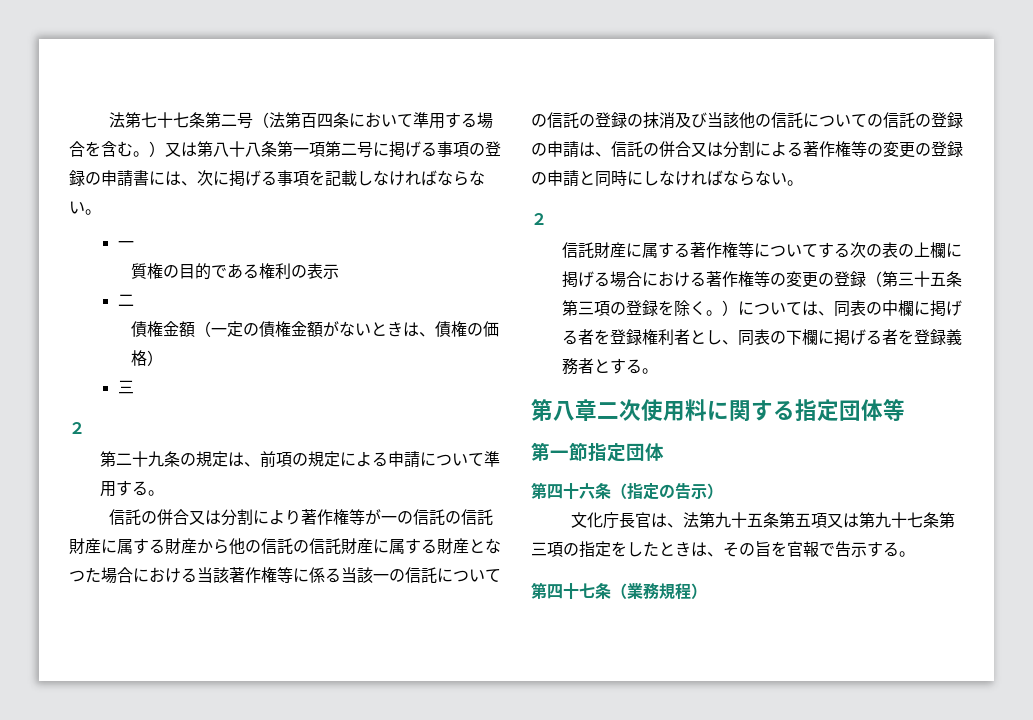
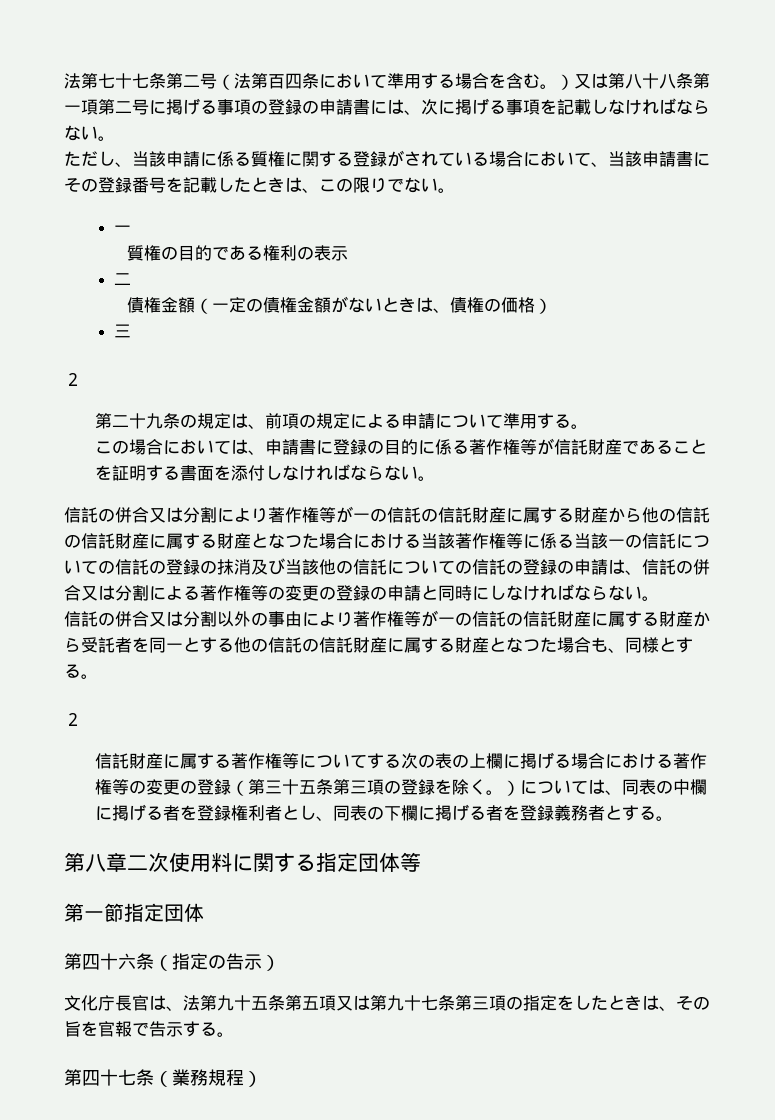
+ ただし、当該申請に係る質権に関する登録がされている場合において、当該申請書にその登録番号を記載したときは、この限りでない。
+ この場合においては、申請書に登録の目的に係る著作権等が信託財産であることを証明する書面を添付しなければならない。
+ 信託の併合又は分割以外の事由により著作権等が一の信託の信託財産に属する財産から受託者を同一とする他の信託の信託財産に属する財産となつた場合も、同様とする。

